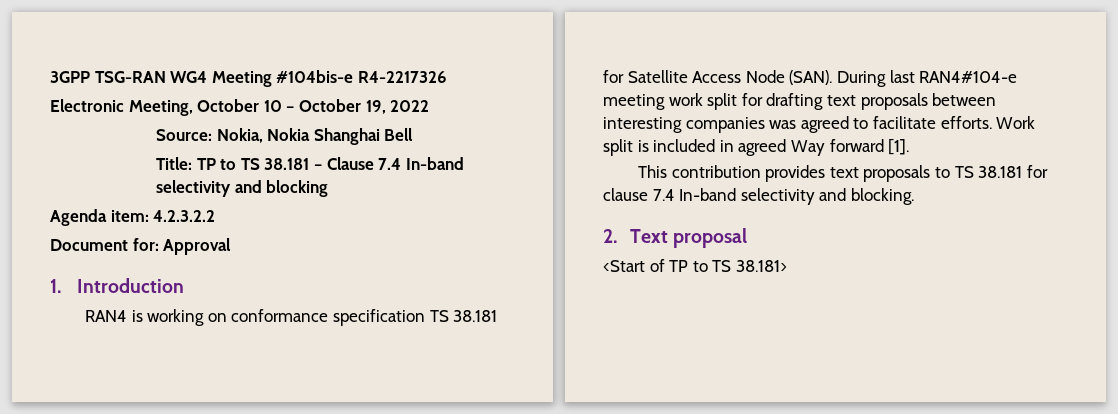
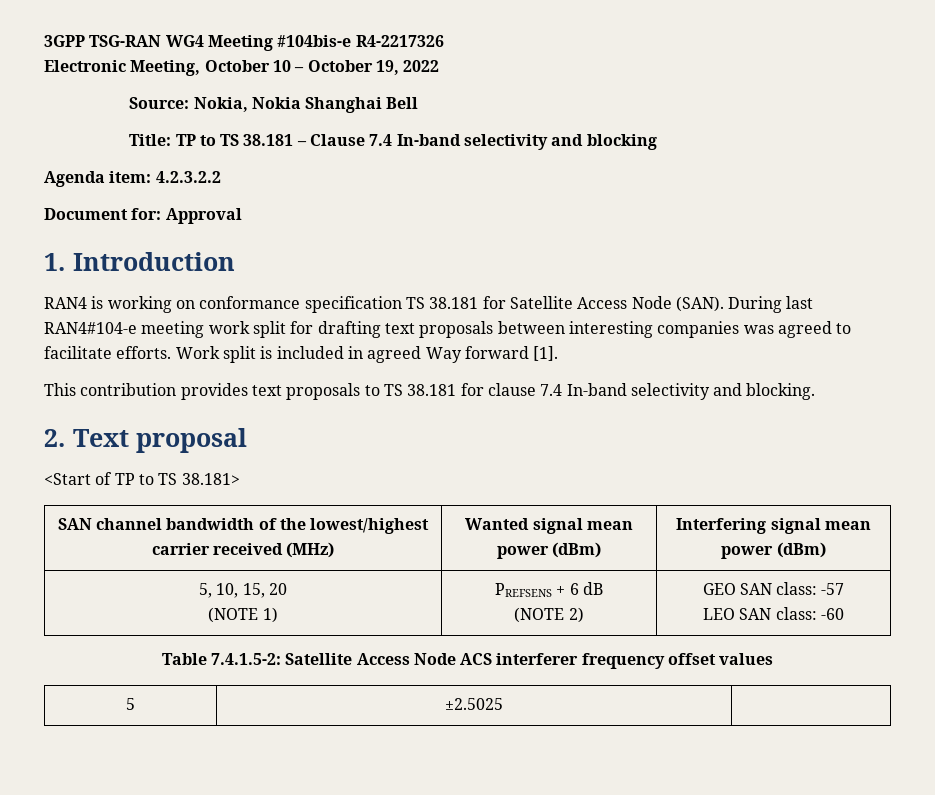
+ SAN channel bandwidth of the lowest/highest carrier received (MHz) | Wanted signal mean power (dBm) | Interfering signal mean power (dBm)
+ 5, 10, 15, 20
+ (NOTE 1) | PREFSENS + 6 dB
+ (NOTE 2) | GEO SAN class: -57
+ LEO SAN class: -60
+ Table 7.4.1.5-2: Satellite Access Node ACS interferer frequency offset values
+ 5 | ±2.5025 |

